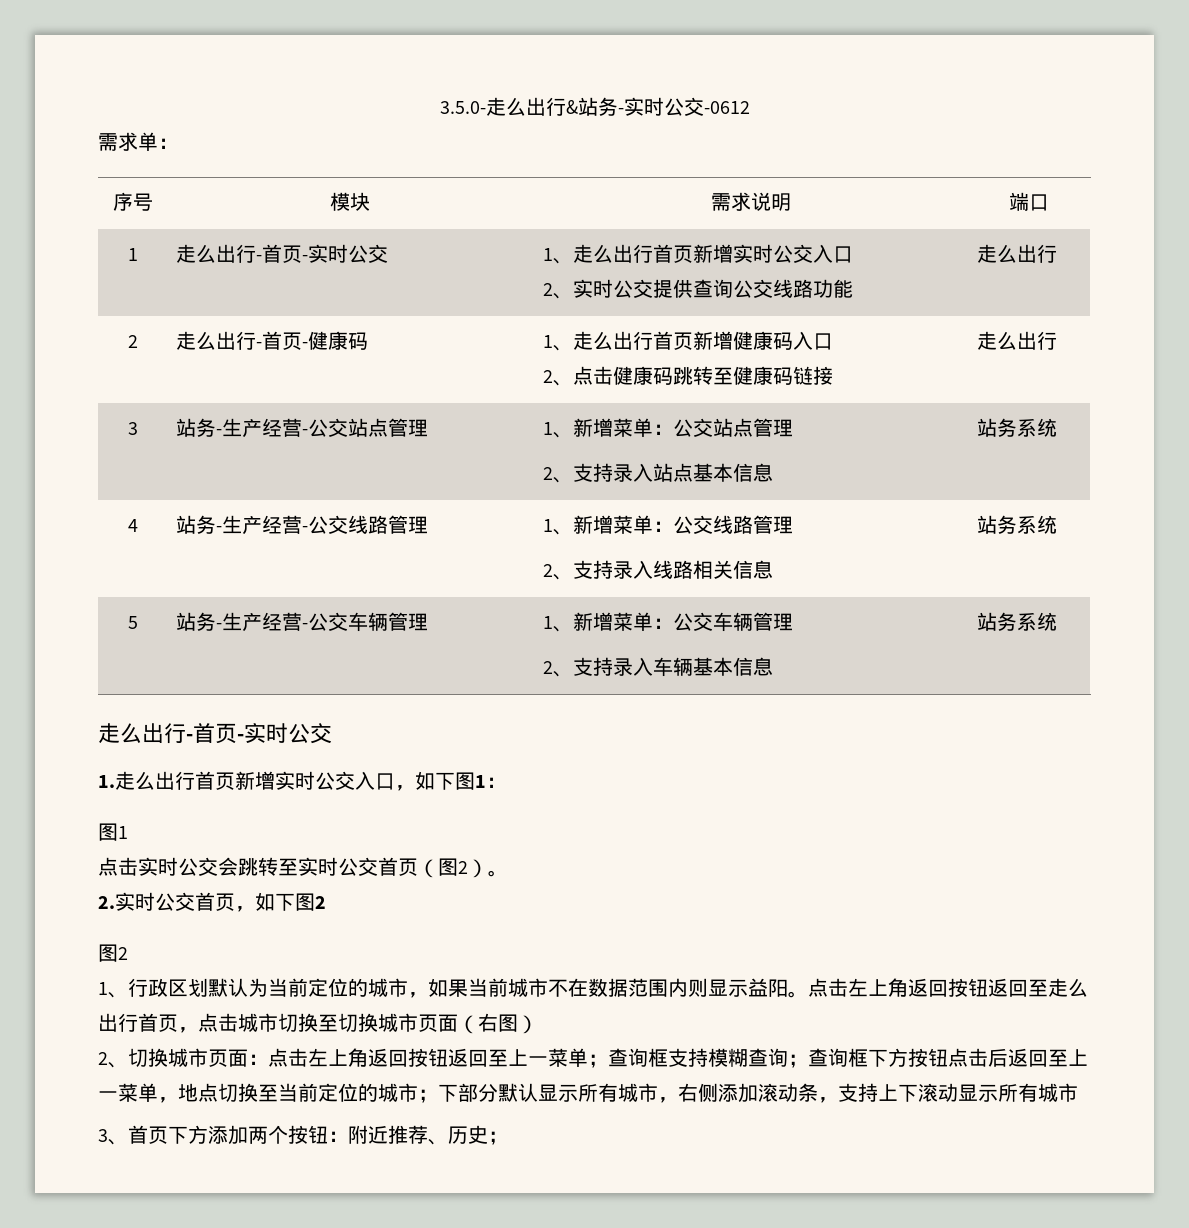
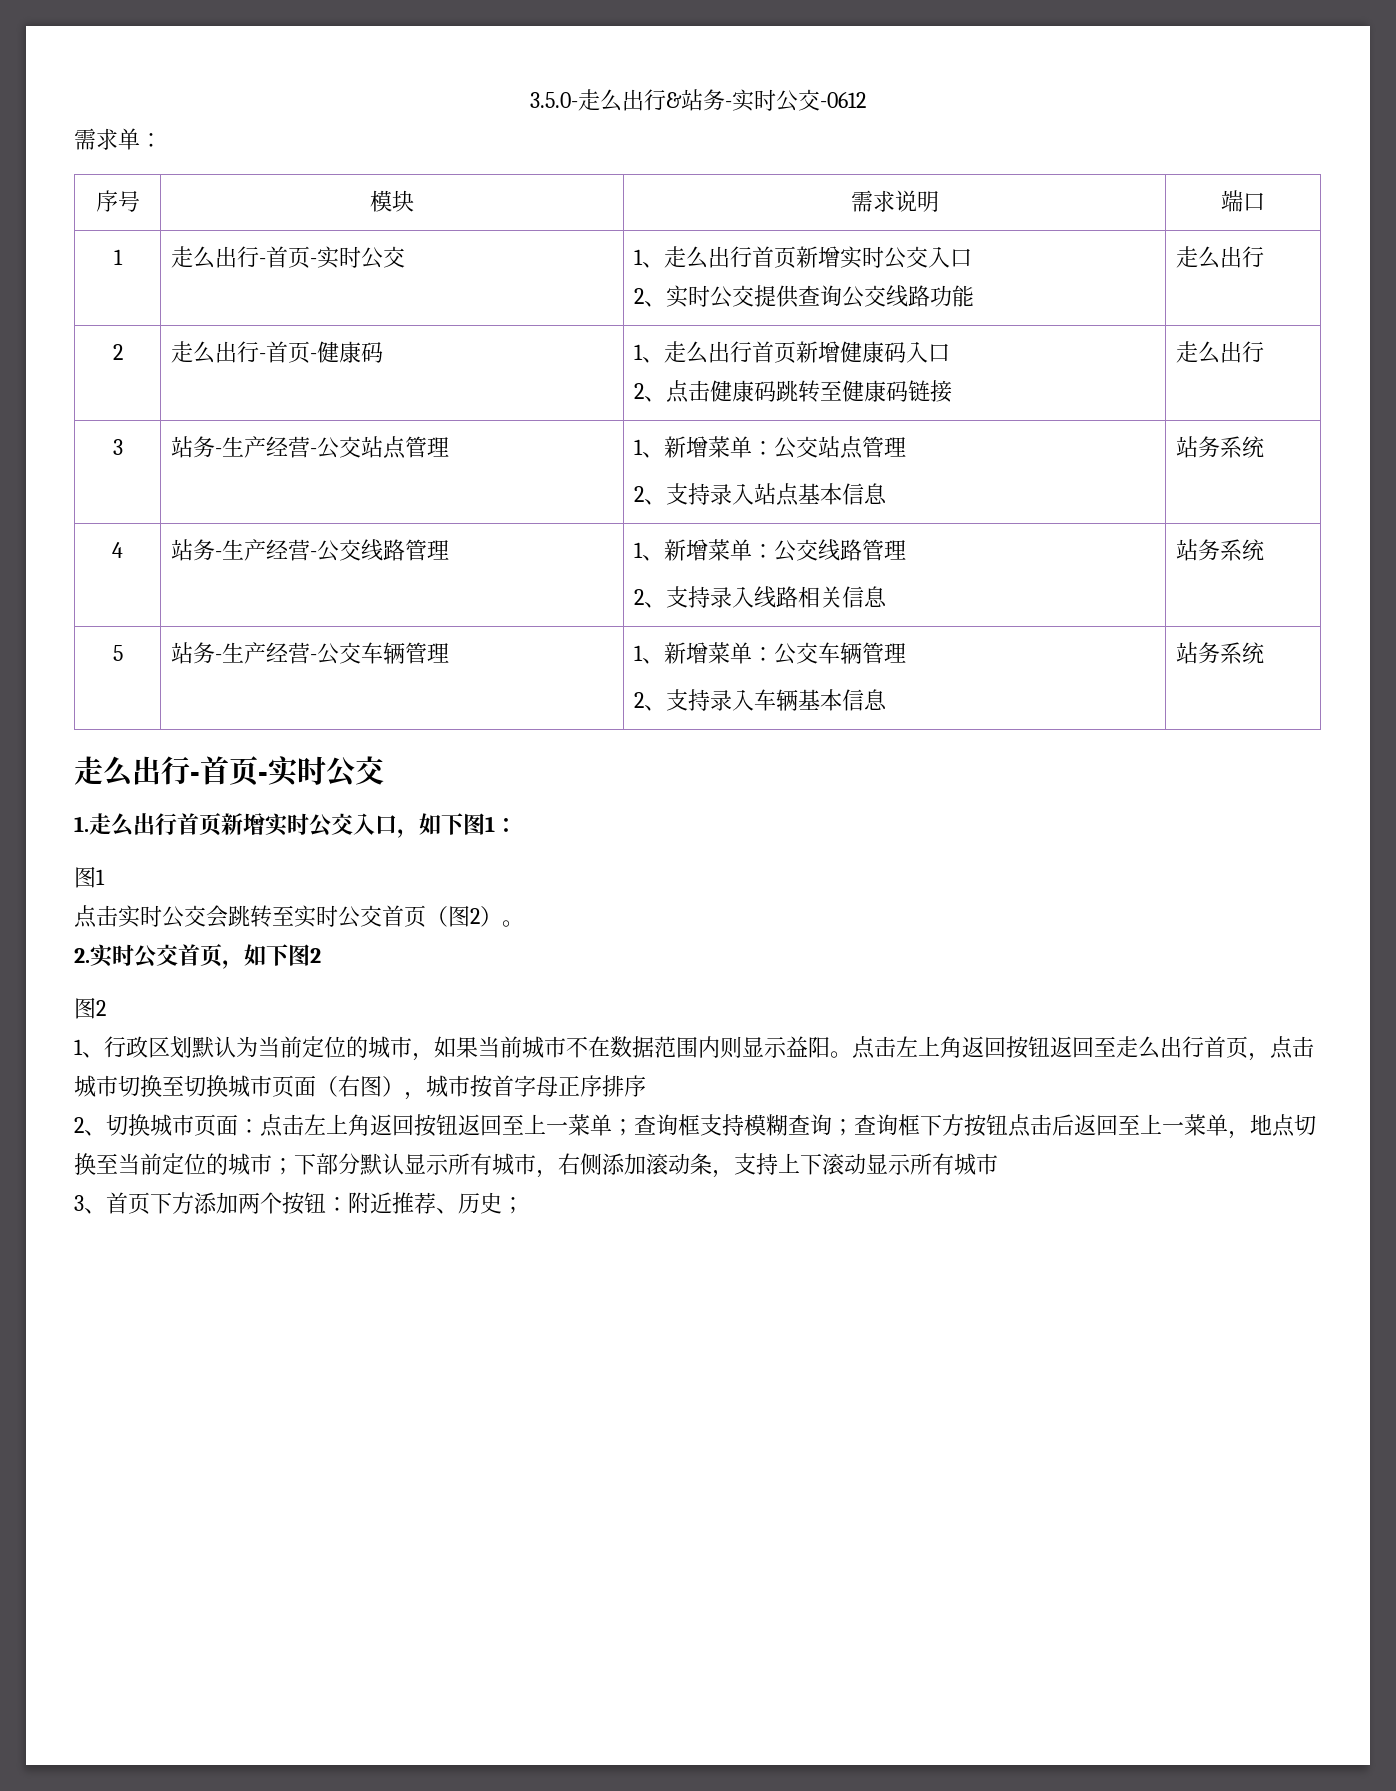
- 点击左上角返回按钮返回至走么出行首页，点击城市切换至切换城市页面（右图）
+ 点击左上角返回按钮返回至走么出行首页，点击城市切换至切换城市页面（右图），城市按首字母正序排序

